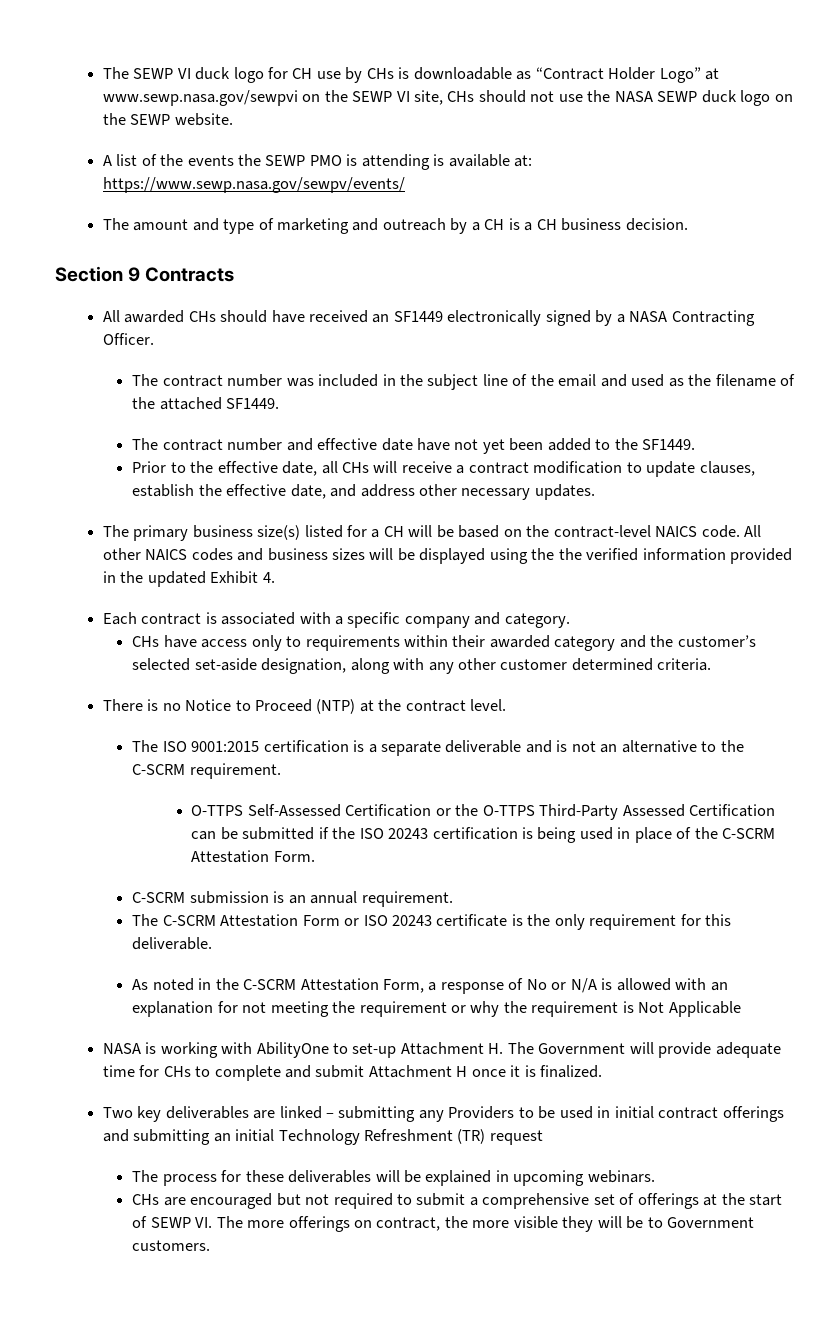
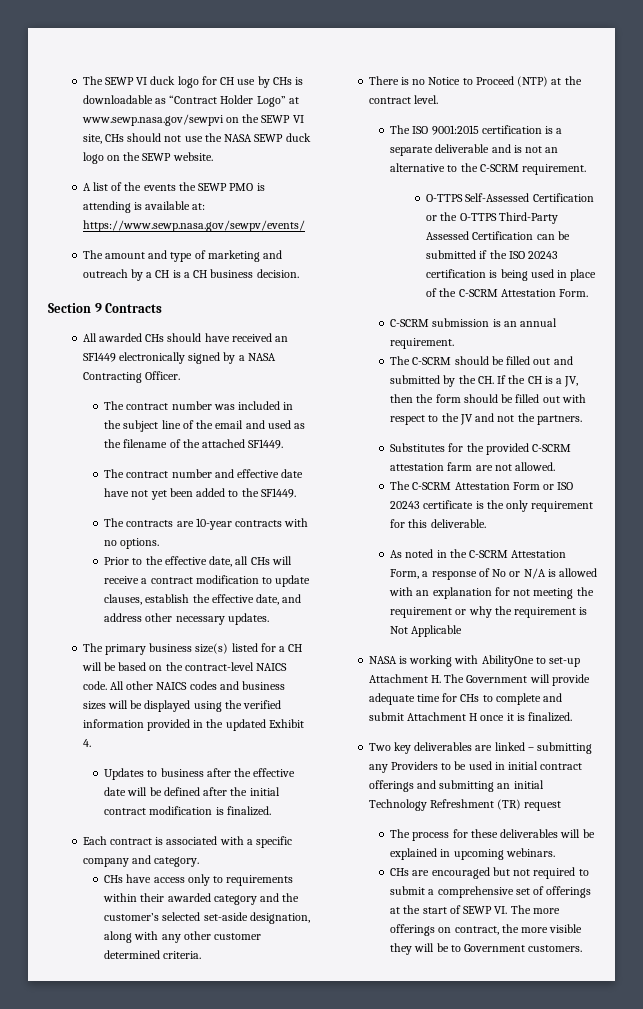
+ The contracts are 10-year contracts with no options.
- All other NAICS codes and business sizes will be displayed using the the verified information provided in the updated Exhibit 4.
+ All other NAICS codes and business sizes will be displayed using the verified information provided in the updated Exhibit 4.
+ Updates to business after the effective date will be defined after the initial contract modification is finalized.
+ The C-SCRM should be filled out and submitted by the CH. If the CH is a JV, then the form should be filled out with respect to the JV and not the partners.
+ Substitutes for the provided C-SCRM attestation farm are not allowed.

